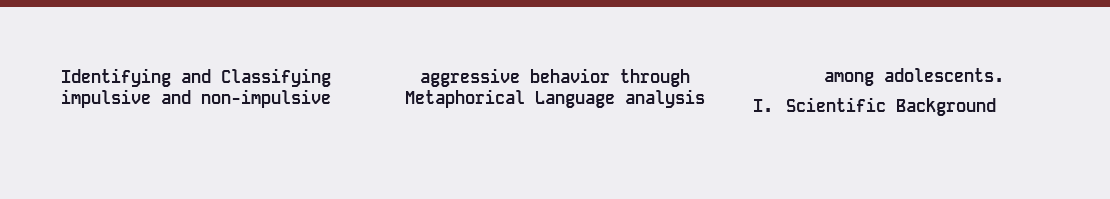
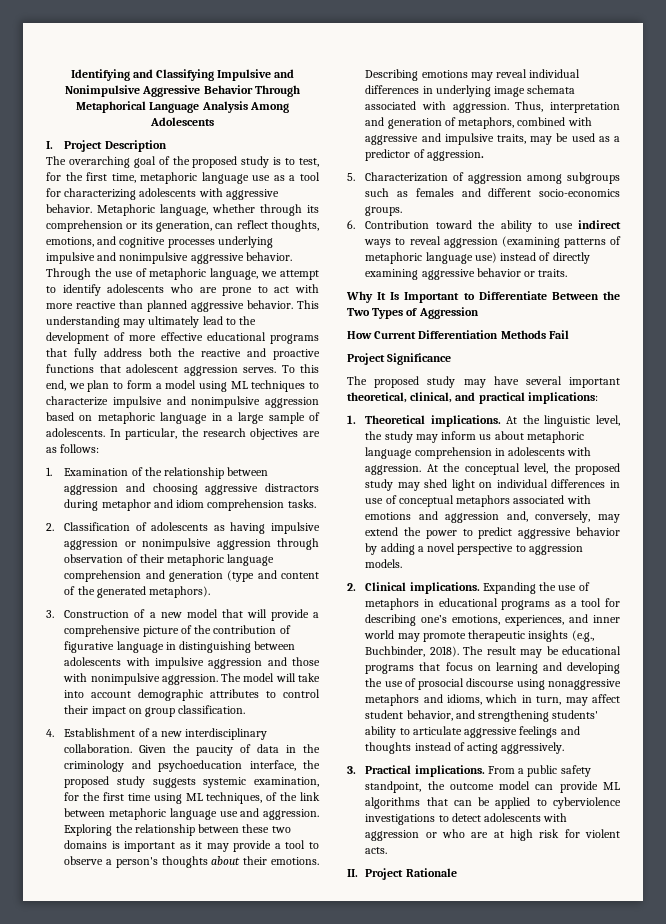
- Identifying and Classifying impulsive and non-impulsive aggressive behavior through Metaphorical Language analysis among adolescents.
- I. Scientific Background
+ Identifying and Classifying Impulsive and Nonimpulsive Aggressive Behavior Through Metaphorical Language Analysis Among Adolescents
+ I. Project Description
+ The overarching goal of the proposed study is to test, for the first time, metaphoric language use as a tool for characterizing adolescents with aggressive behavior. Metaphoric language, whether through its comprehension or its generation, can reflect thoughts, emotions, and cognitive processes underlying impulsive and nonimpulsive aggressive behavior. Through the use of metaphoric language, we attempt to identify adolescents who are prone to act with more reactive than planned aggressive behavior. This understanding may ultimately lead to the development of more effective educational programs that fully address both the reactive and proactive functions that adolescent aggression serves. To this end, we plan to form a model using ML techniques to characterize impulsive and nonimpulsive aggression based on metaphoric language in a large sample of adolescents. In particular, the research objectives are as follows:
+ 1. Examination of the relationship between aggression and choosing aggressive distractors during metaphor and idiom comprehension tasks.
+ 2. Classification of adolescents as having impulsive aggression or nonimpulsive aggression through observation of their metaphoric language comprehension and generation (type and content of the generated metaphors).
+ 3. Construction of a new model that will provide a comprehensive picture of the contribution of figurative language in distinguishing between adolescents with impulsive aggression and those with nonimpulsive aggression. The model will take into account demographic attributes to control their impact on group classification.
+ 4. Establishment of a new interdisciplinary collaboration. Given the paucity of data in the criminology and psychoeducation interface, the proposed study suggests systemic examination, for the first time using ML techniques, of the link between metaphoric language use and aggression. Exploring the relationship between these two domains is important as it may provide a tool to observe a person's thoughts about their emotions. Describing emotions may reveal individual differences in underlying image schemata associated with aggression. Thus, interpretation and generation of metaphors, combined with aggressive and impulsive traits, may be used as a predictor of aggression.
+ 5. Characterization of aggression among subgroups such as females and different socio-economics groups.
+ 6. Contribution toward the ability to use indirect ways to reveal aggression (examining patterns of metaphoric language use) instead of directly examining aggressive behavior or traits.
+ Why It Is Important to Differentiate Between the Two Types of Aggression
+ How Current Differentiation Methods Fail
+ Project Significance
+ The proposed study may have several important theoretical, clinical, and practical implications:
+ 1. Theoretical implications. At the linguistic level, the study may inform us about metaphoric language comprehension in adolescents with aggression. At the conceptual level, the proposed study may shed light on individual differences in use of conceptual metaphors associated with emotions and aggression and, conversely, may extend the power to predict aggressive behavior by adding a novel perspective to aggression models.
+ 2. Clinical implications. Expanding the use of metaphors in educational programs as a tool for describing one’s emotions, experiences, and inner world may promote therapeutic insights (e.g., Buchbinder, 2018). The result may be educational programs that focus on learning and developing the use of prosocial discourse using nonaggressive metaphors and idioms, which in turn, may affect student behavior, and strengthening students' ability to articulate aggressive feelings and thoughts instead of acting aggressively.
+ 3. Practical implications. From a public safety standpoint, the outcome model can provide ML algorithms that can be applied to cyberviolence investigations to detect adolescents with aggression or who are at high risk for violent acts.
+ II. Project Rationale

